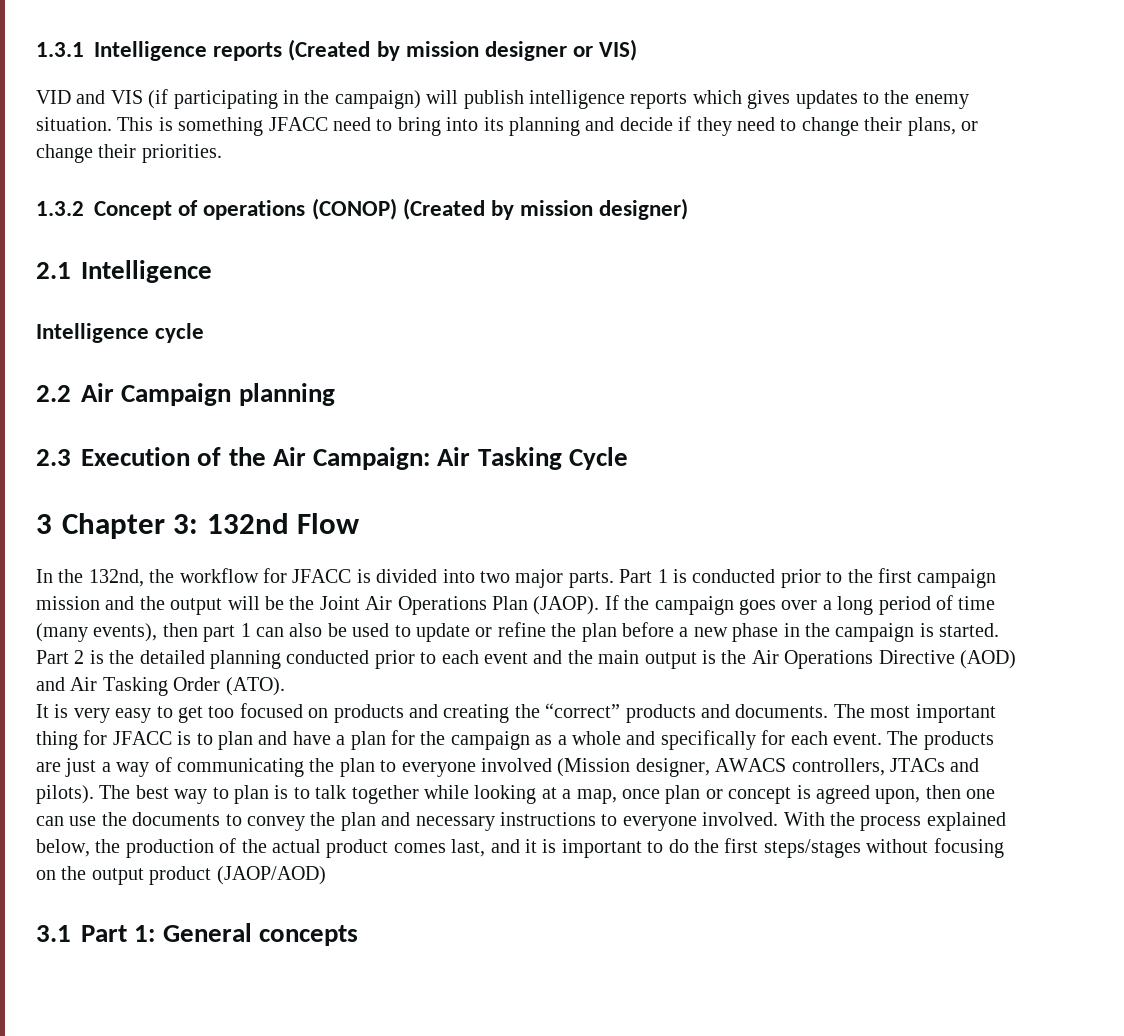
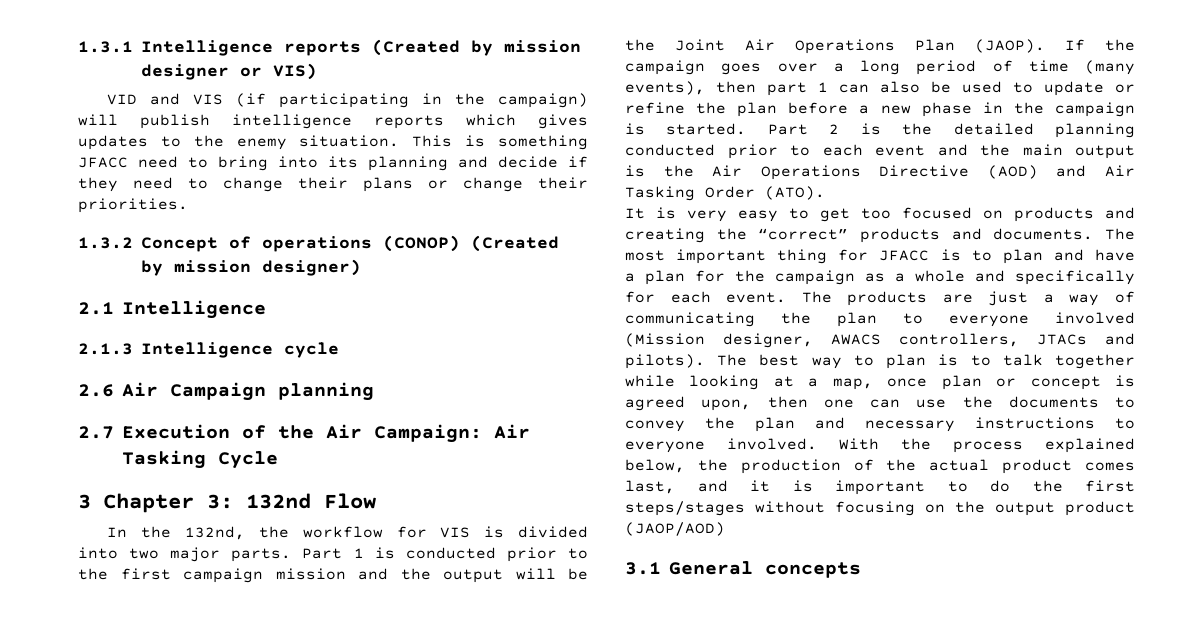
- This is something JFACC need to bring into its planning and decide if they need to change their plans, or change their priorities.
+ This is something JFACC need to bring into its planning and decide if they need to change their plans or change their priorities.
- Intelligence cycle
+ 2.1.3 Intelligence cycle
- 2.2 Air Campaign planning
+ 2.6 Air Campaign planning
- 2.3 Execution of the Air Campaign: Air Tasking Cycle
+ 2.7 Execution of the Air Campaign: Air Tasking Cycle
- In the 132nd, the workflow for JFACC is divided into two major parts.
+ In the 132nd, the workflow for VIS is divided into two major parts.
- 3.1 Part 1: General concepts
+ 3.1 General concepts

